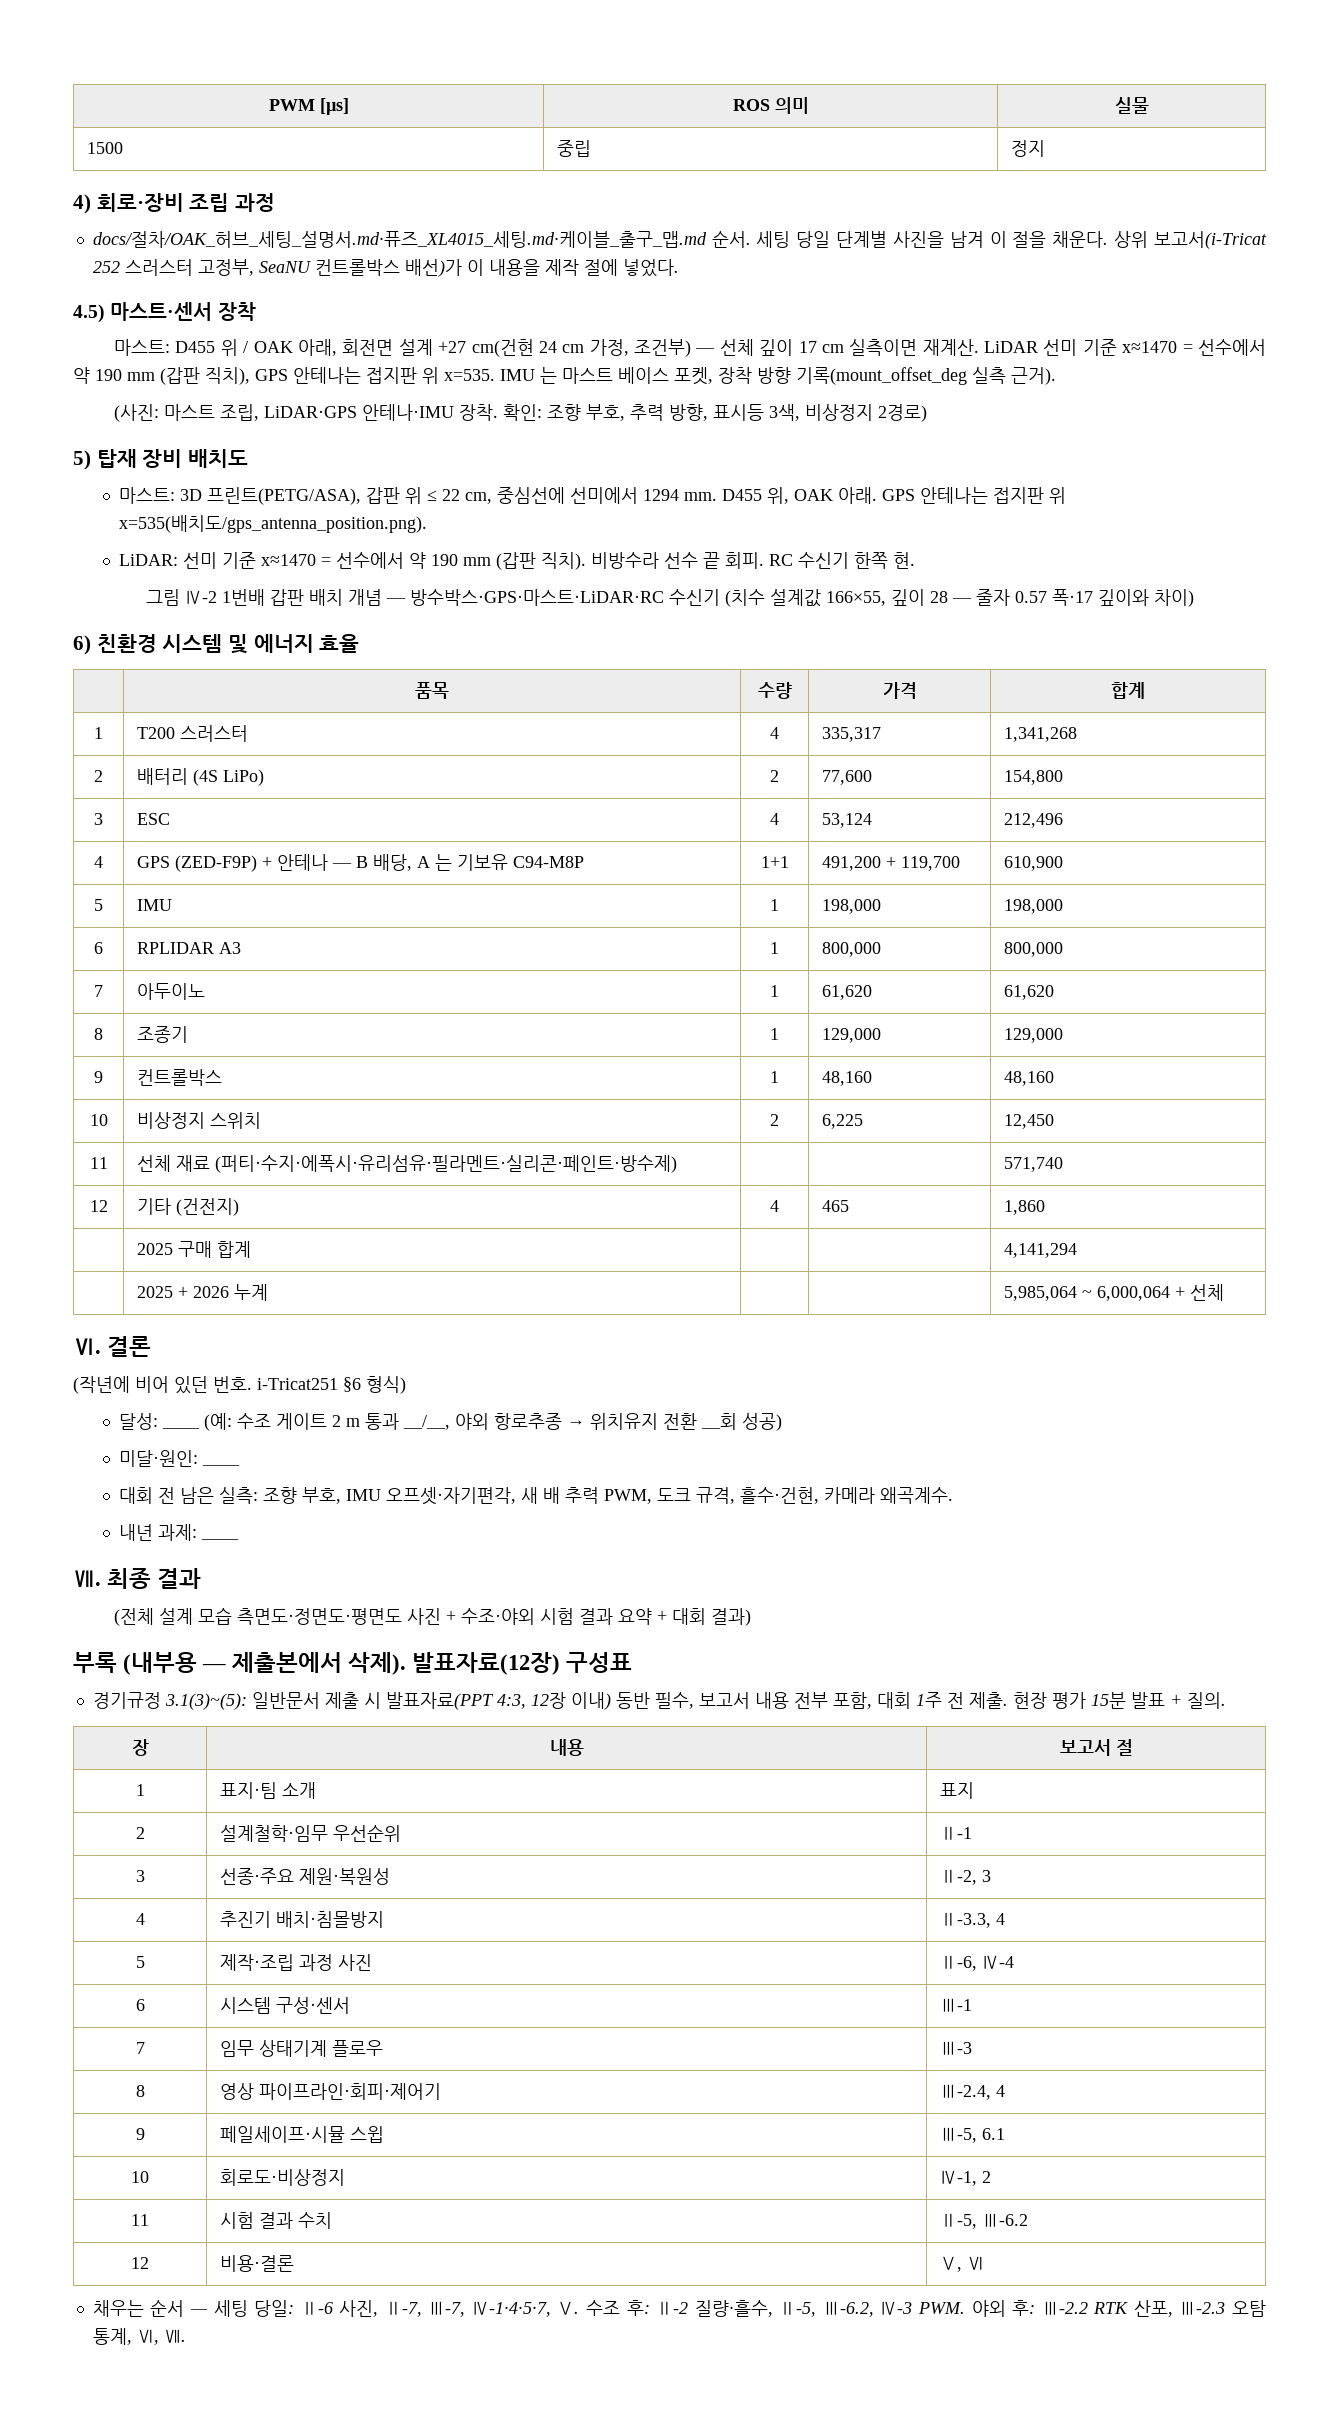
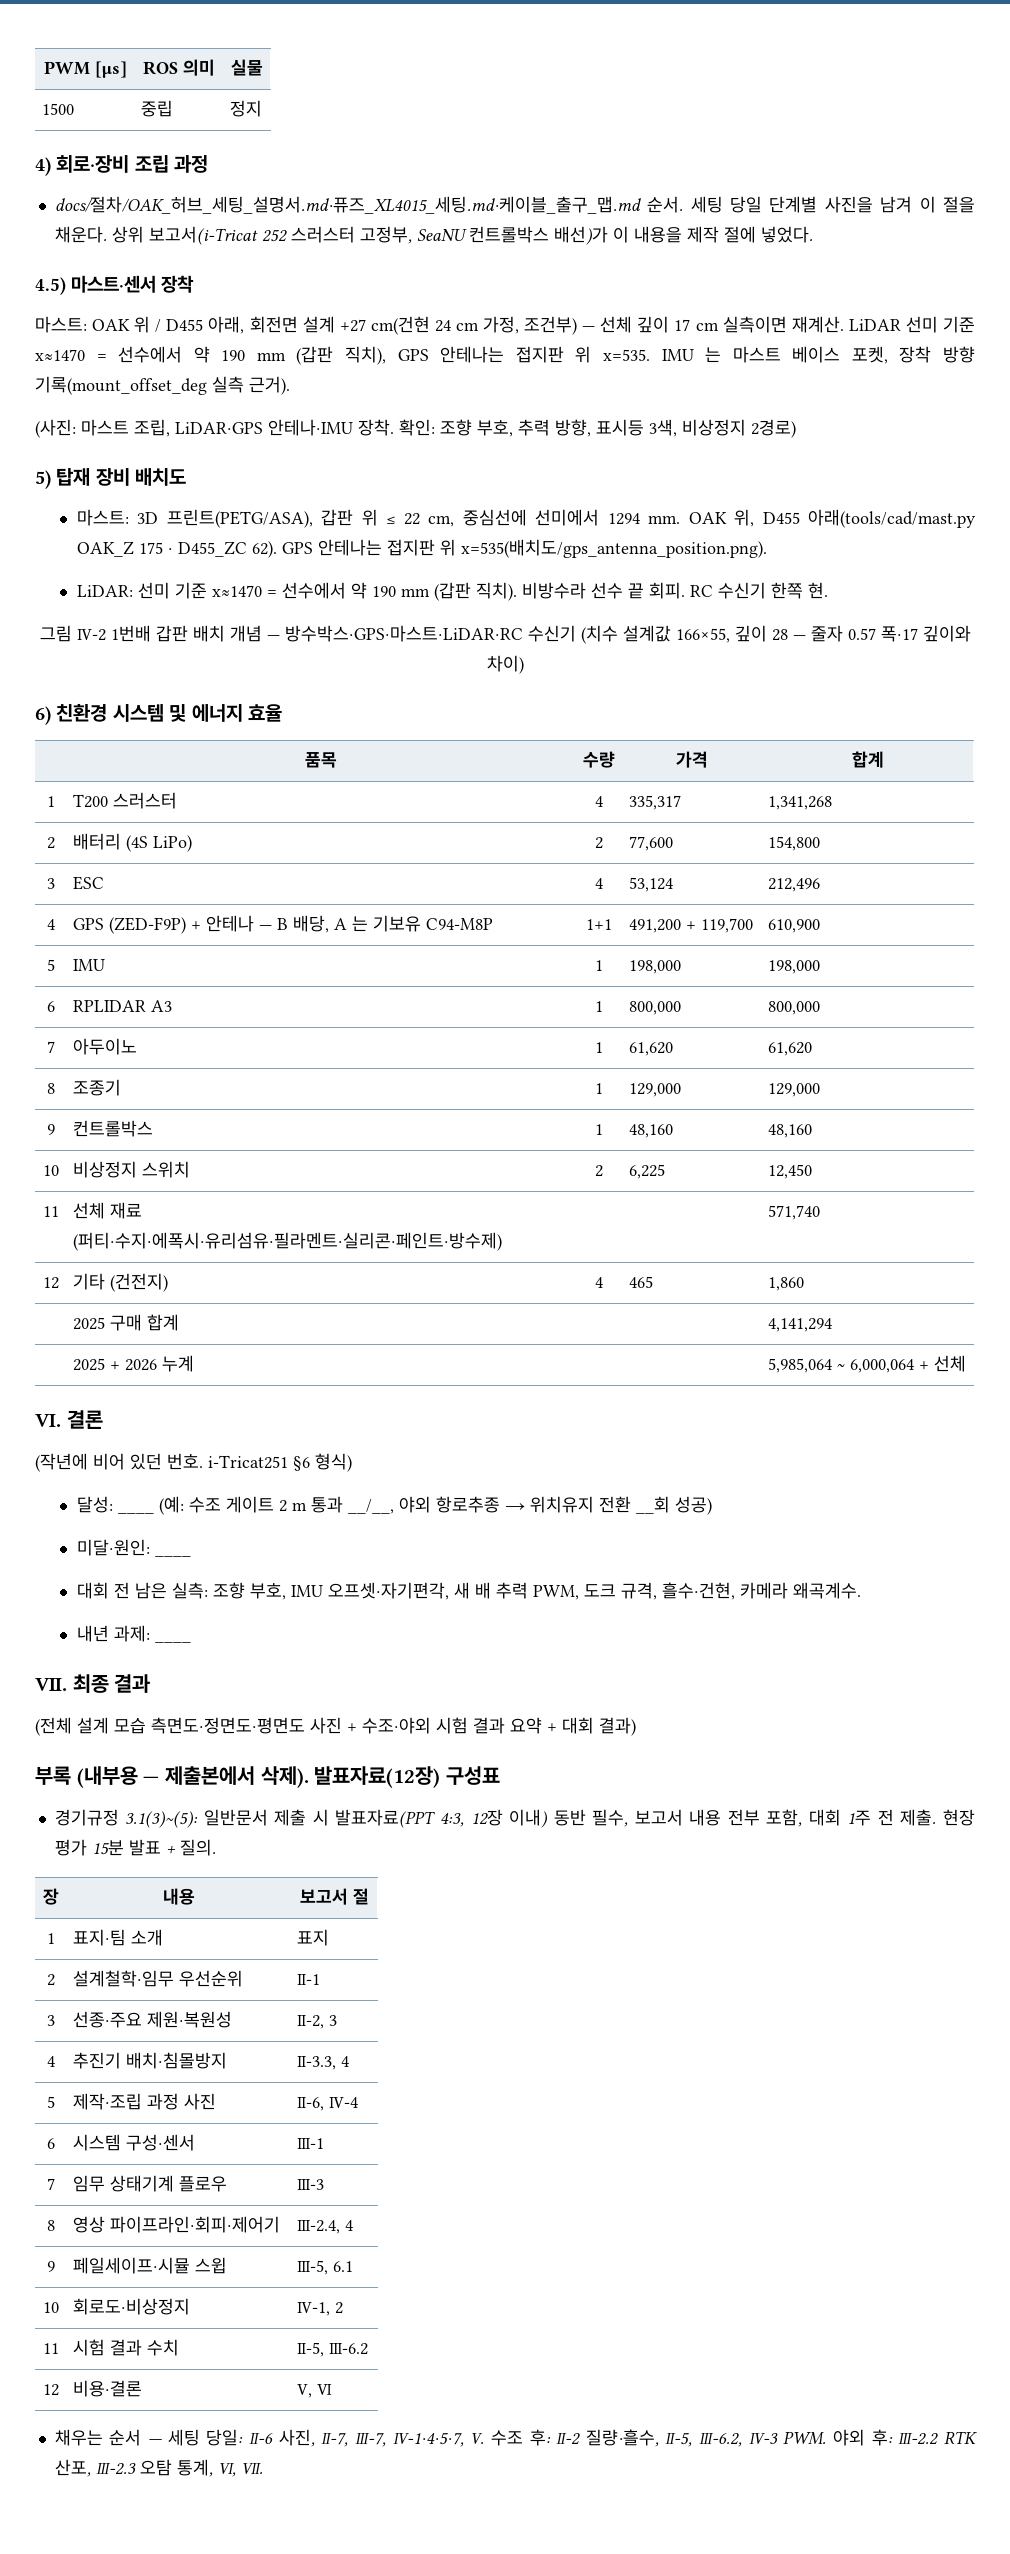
- 마스트: D455 위 / OAK 아래, 회전면 설계 +27 cm(건현 24 cm 가정, 조건부) — 선체 깊이 17 cm 실측이면 재계산.
+ 마스트: OAK 위 / D455 아래, 회전면 설계 +27 cm(건현 24 cm 가정, 조건부) — 선체 깊이 17 cm 실측이면 재계산.
- D455 위, OAK 아래.
+ OAK 위, D455 아래(tools/cad/mast.py OAK_Z 175 · D455_ZC 62).

